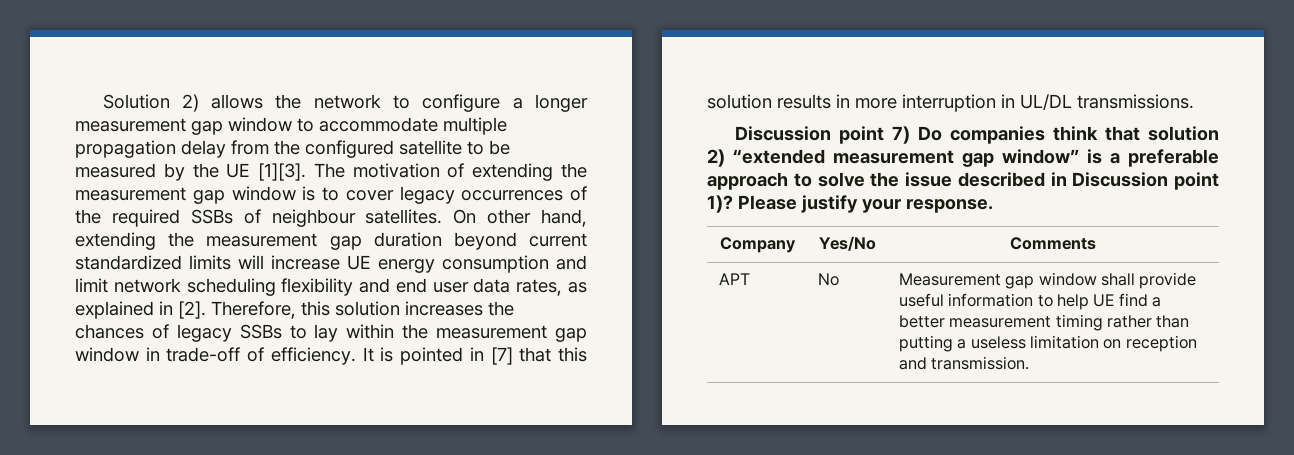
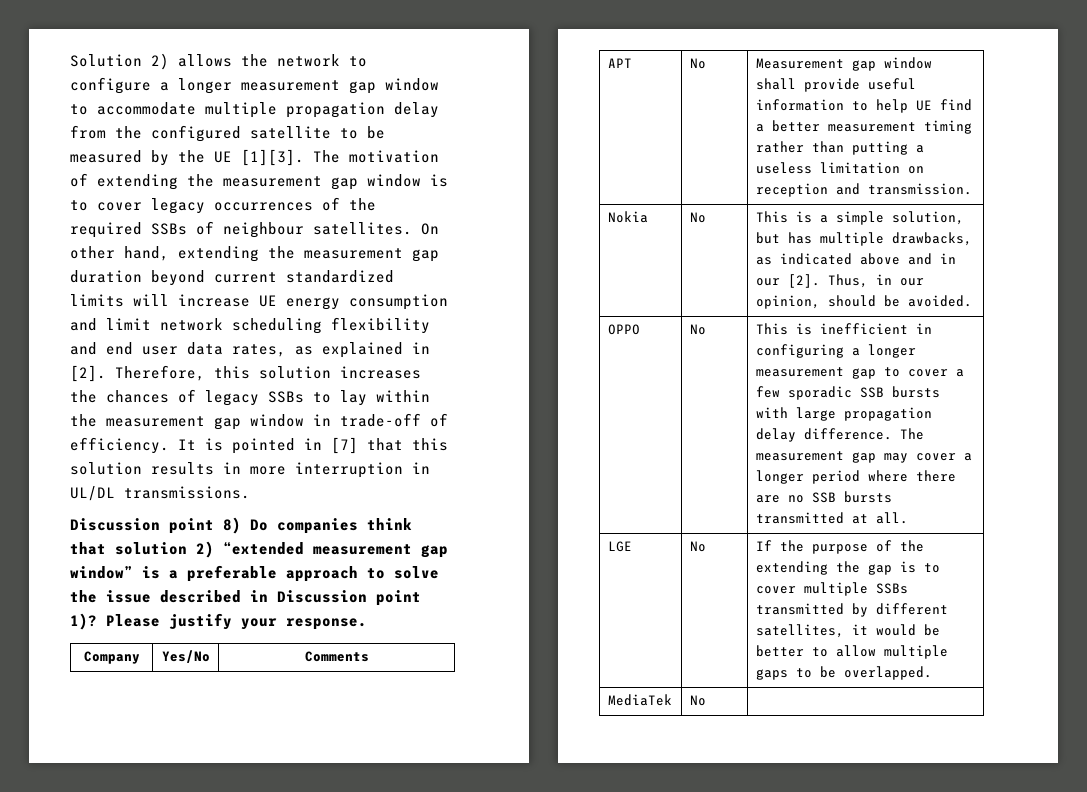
- Discussion point 7) Do companies think that solution 2) “extended measurement gap window” is a preferable approach to solve the issue described in Discussion point 1)?
+ Discussion point 8) Do companies think that solution 2) “extended measurement gap window” is a preferable approach to solve the issue described in Discussion point 1)?
+ Nokia | No | This is a simple solution, but has multiple drawbacks, as indicated above and in our [2]. Thus, in our opinion, should be avoided.
+ OPPO | No | This is inefficient in configuring a longer measurement gap to cover a few sporadic SSB bursts with large propagation delay difference. The measurement gap may cover a longer period where there are no SSB bursts transmitted at all.
+ LGE | No | If the purpose of the extending the gap is to cover multiple SSBs transmitted by different satellites, it would be better to allow multiple gaps to be overlapped.
+ MediaTek | No |

